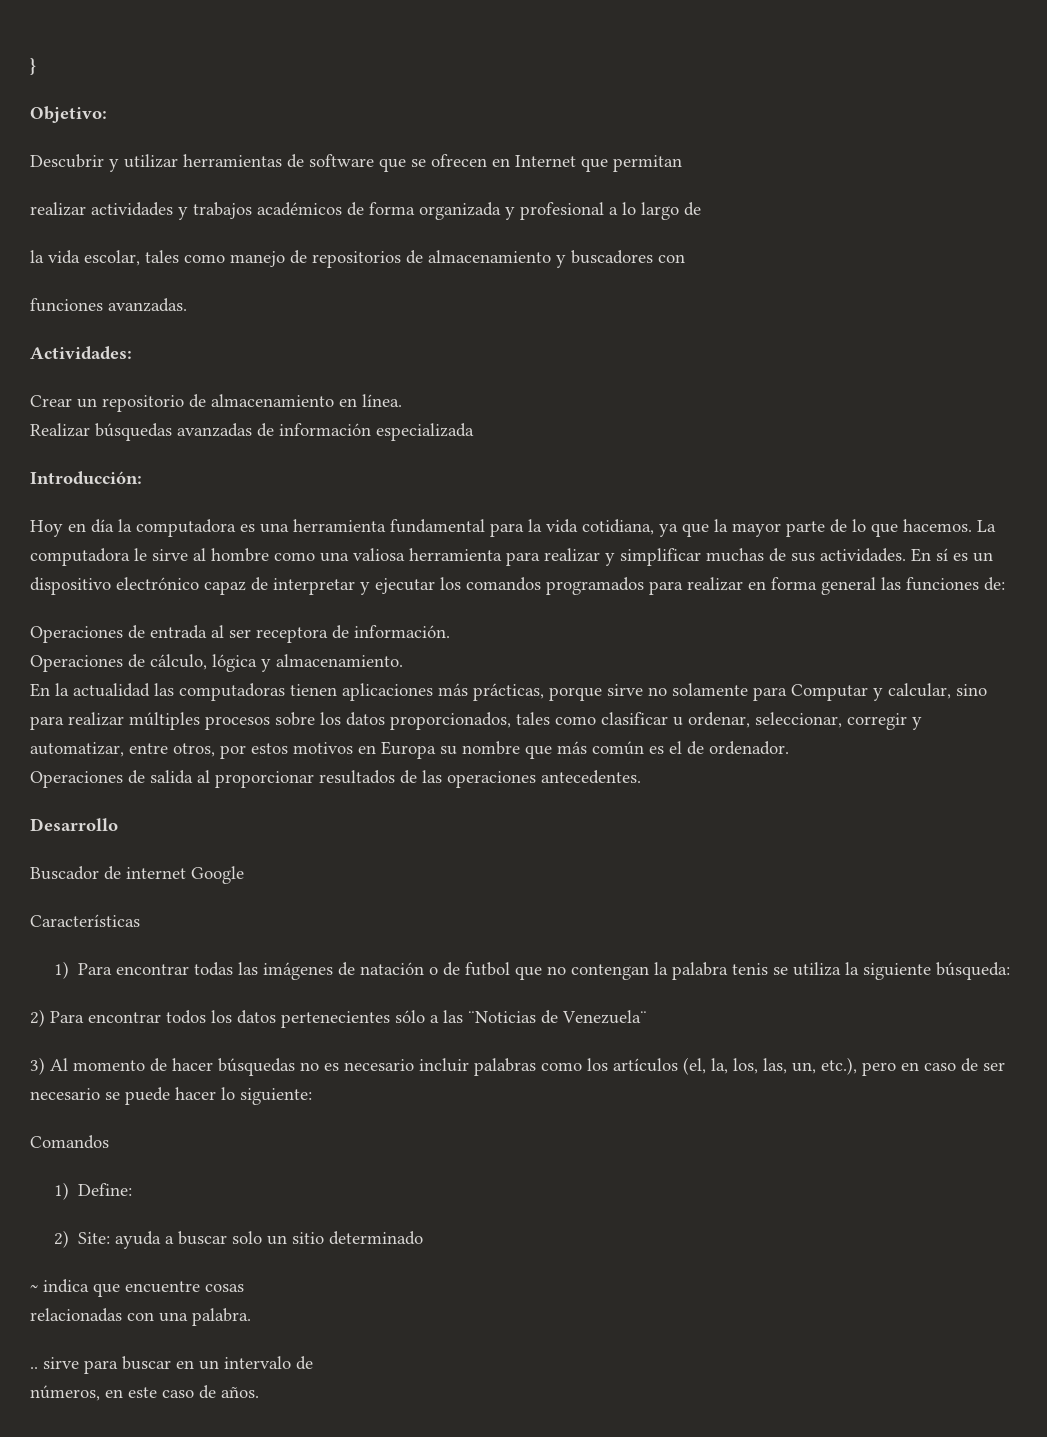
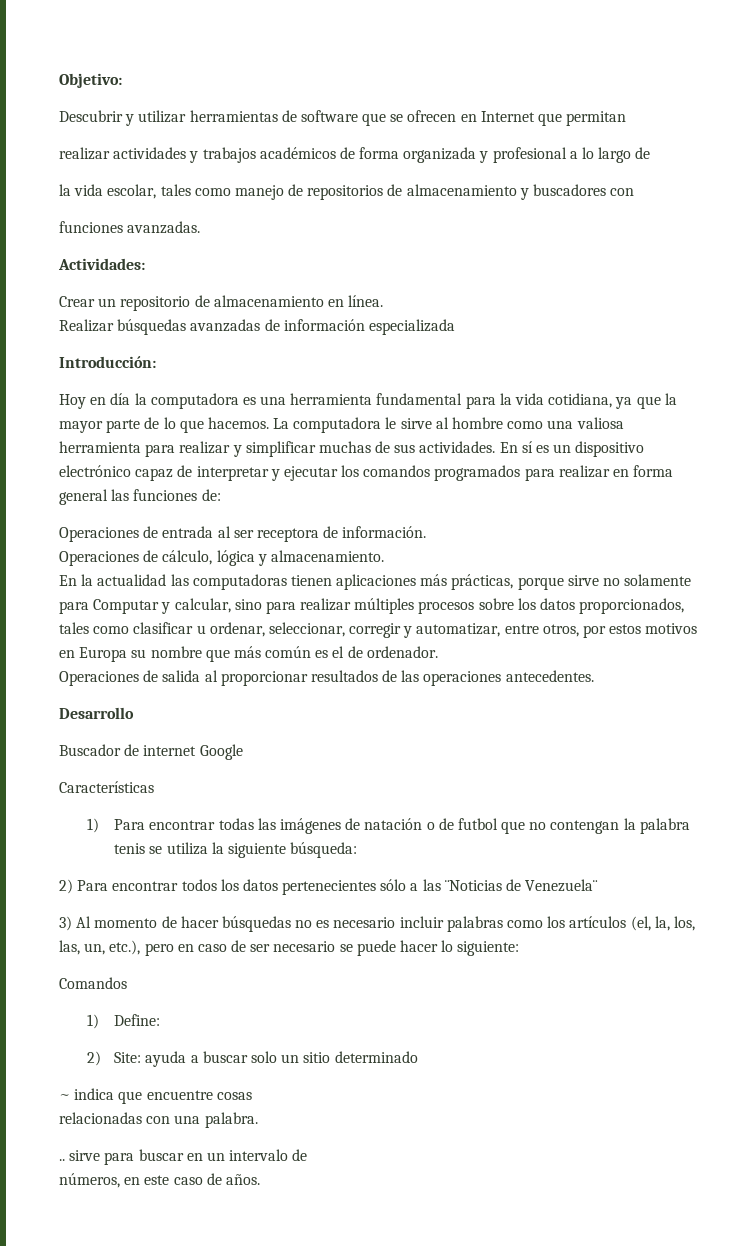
- }

